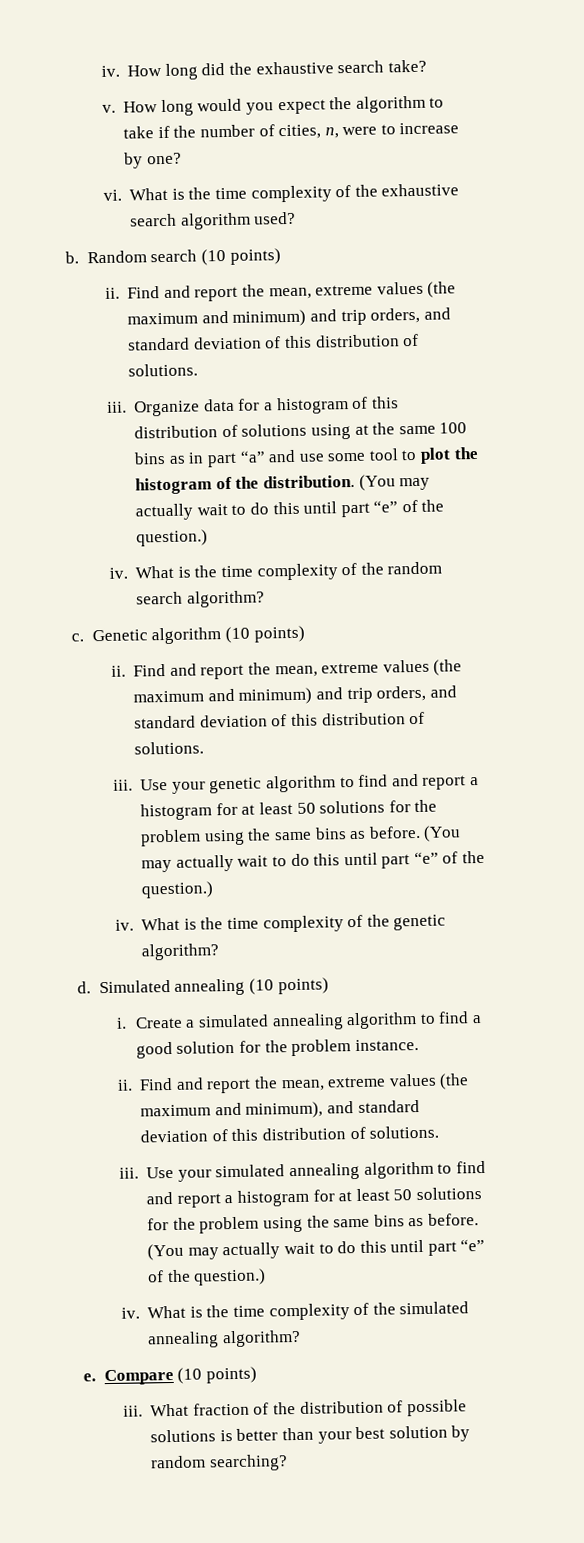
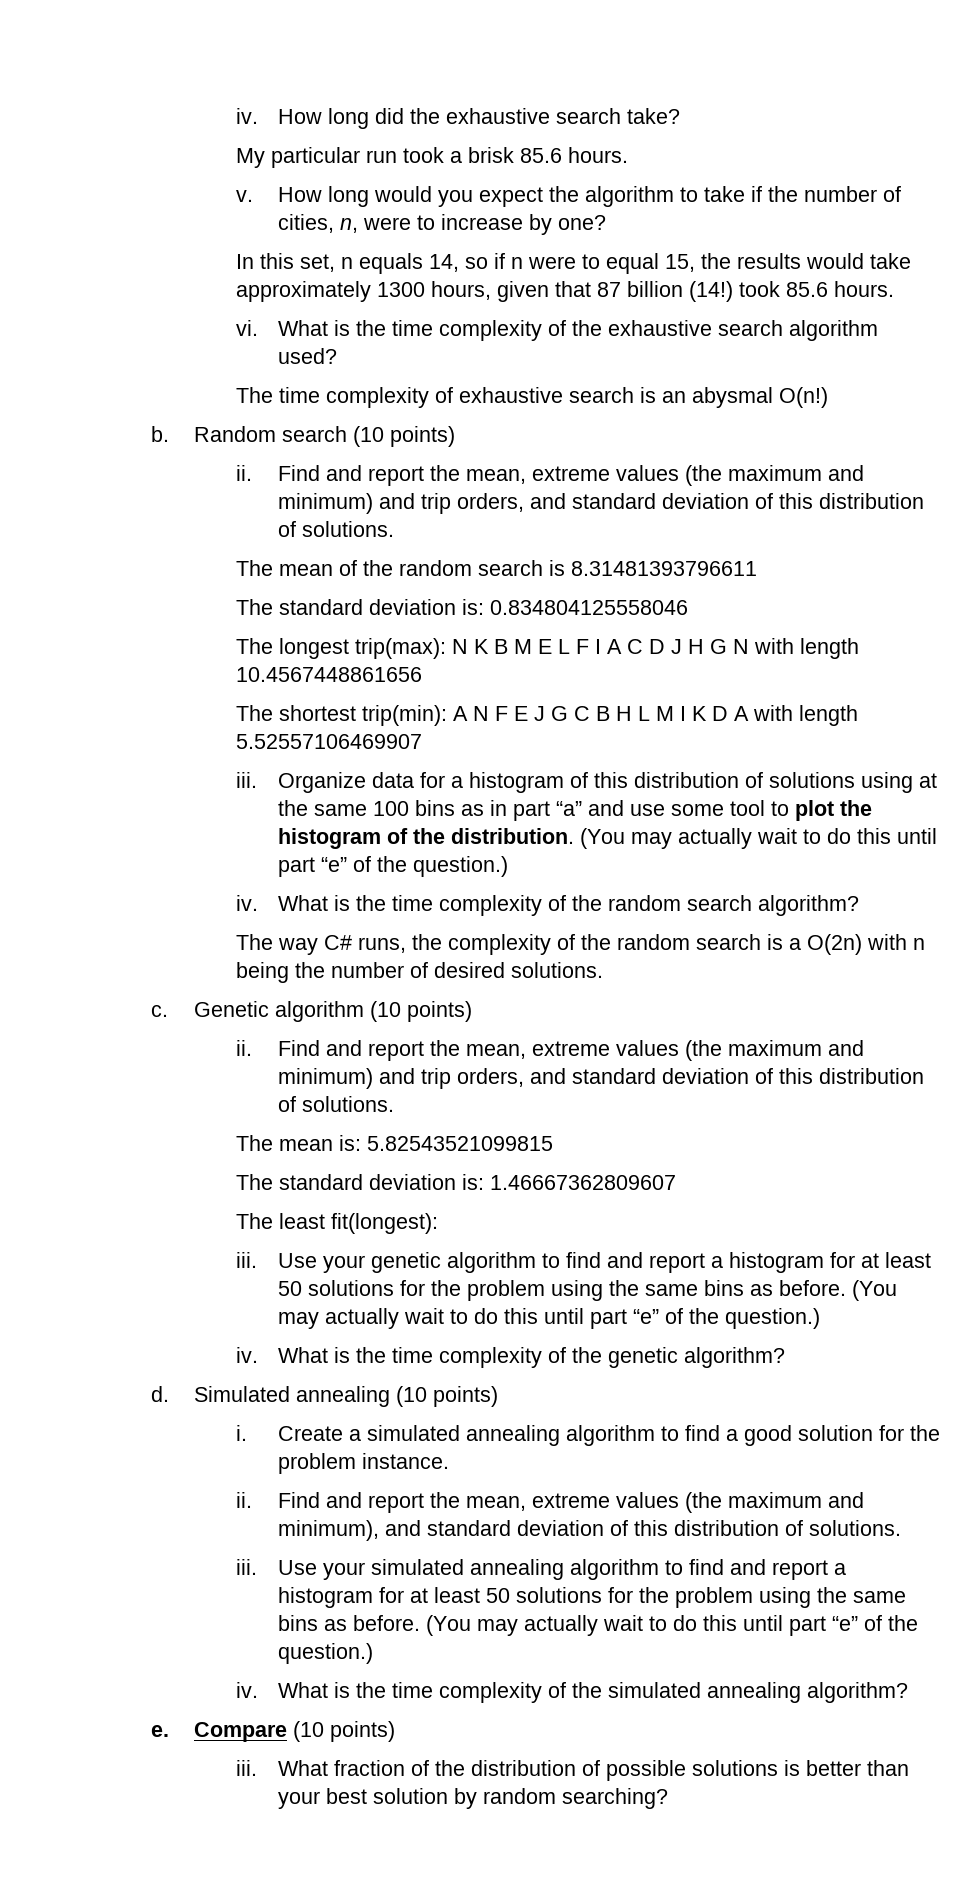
+ My particular run took a brisk 85.6 hours.
+ In this set, n equals 14, so if n were to equal 15, the results would take approximately 1300 hours, given that 87 billion (14!) took 85.6 hours.
+ The time complexity of exhaustive search is an abysmal O(n!)
+ The mean of the random search is 8.31481393796611
+ The standard deviation is: 0.834804125558046
+ The longest trip(max): N K B M E L F I A C D J H G N with length 10.4567448861656
+ The shortest trip(min): A N F E J G C B H L M I K D A with length 5.52557106469907
+ The way C# runs, the complexity of the random search is a O(2n) with n being the number of desired solutions.
+ The mean is: 5.82543521099815
+ The standard deviation is: 1.46667362809607
+ The least fit(longest):

